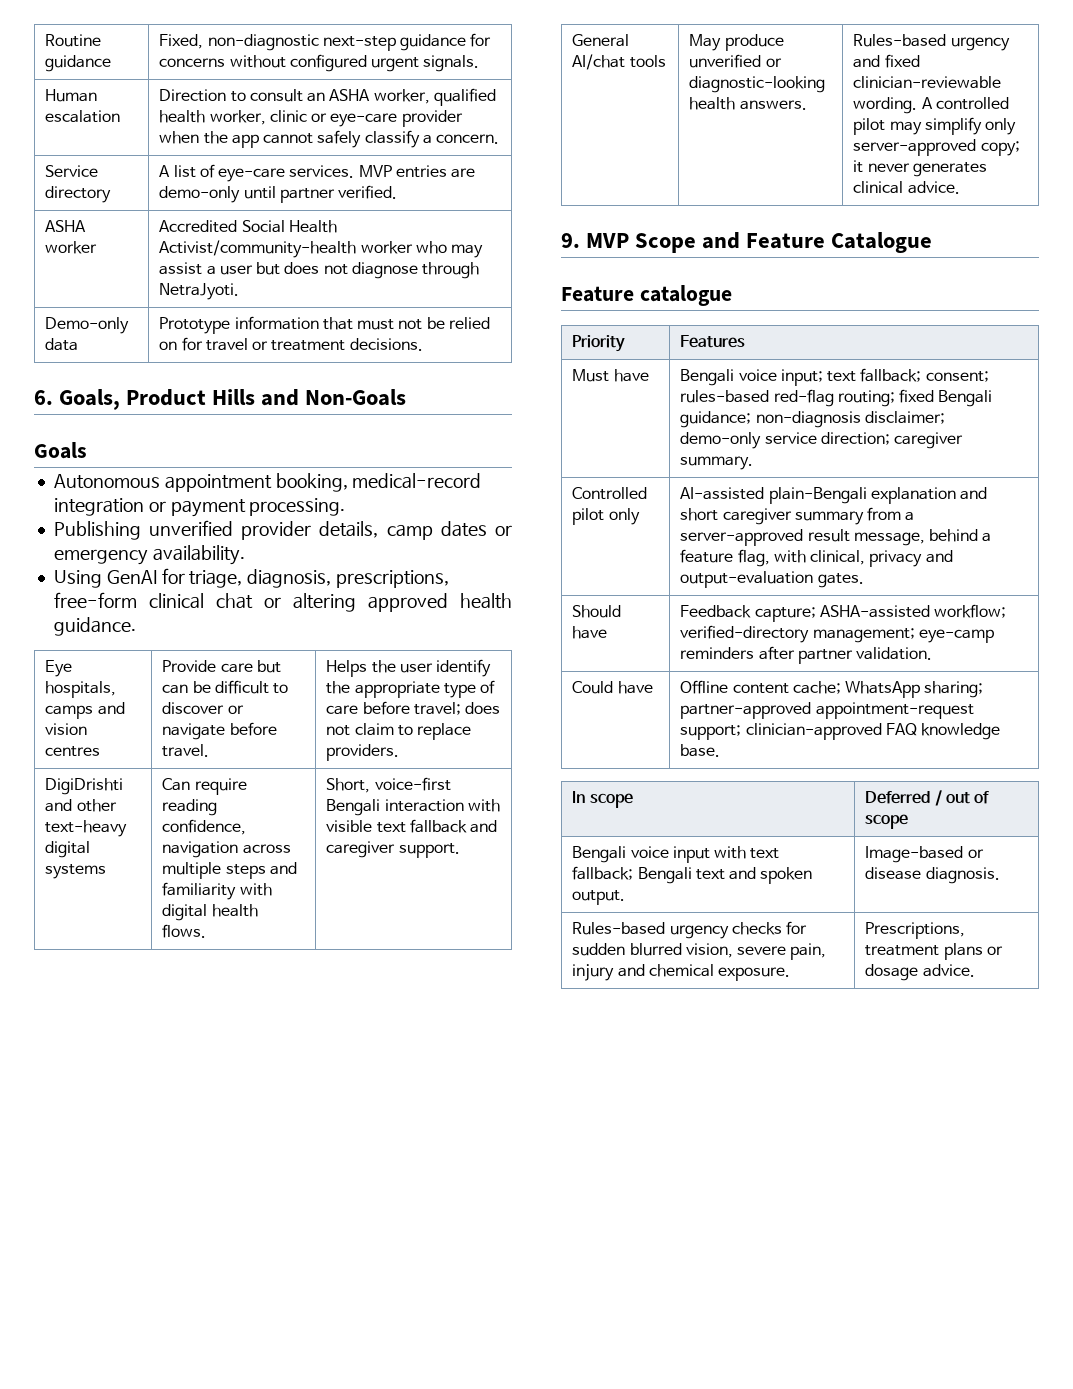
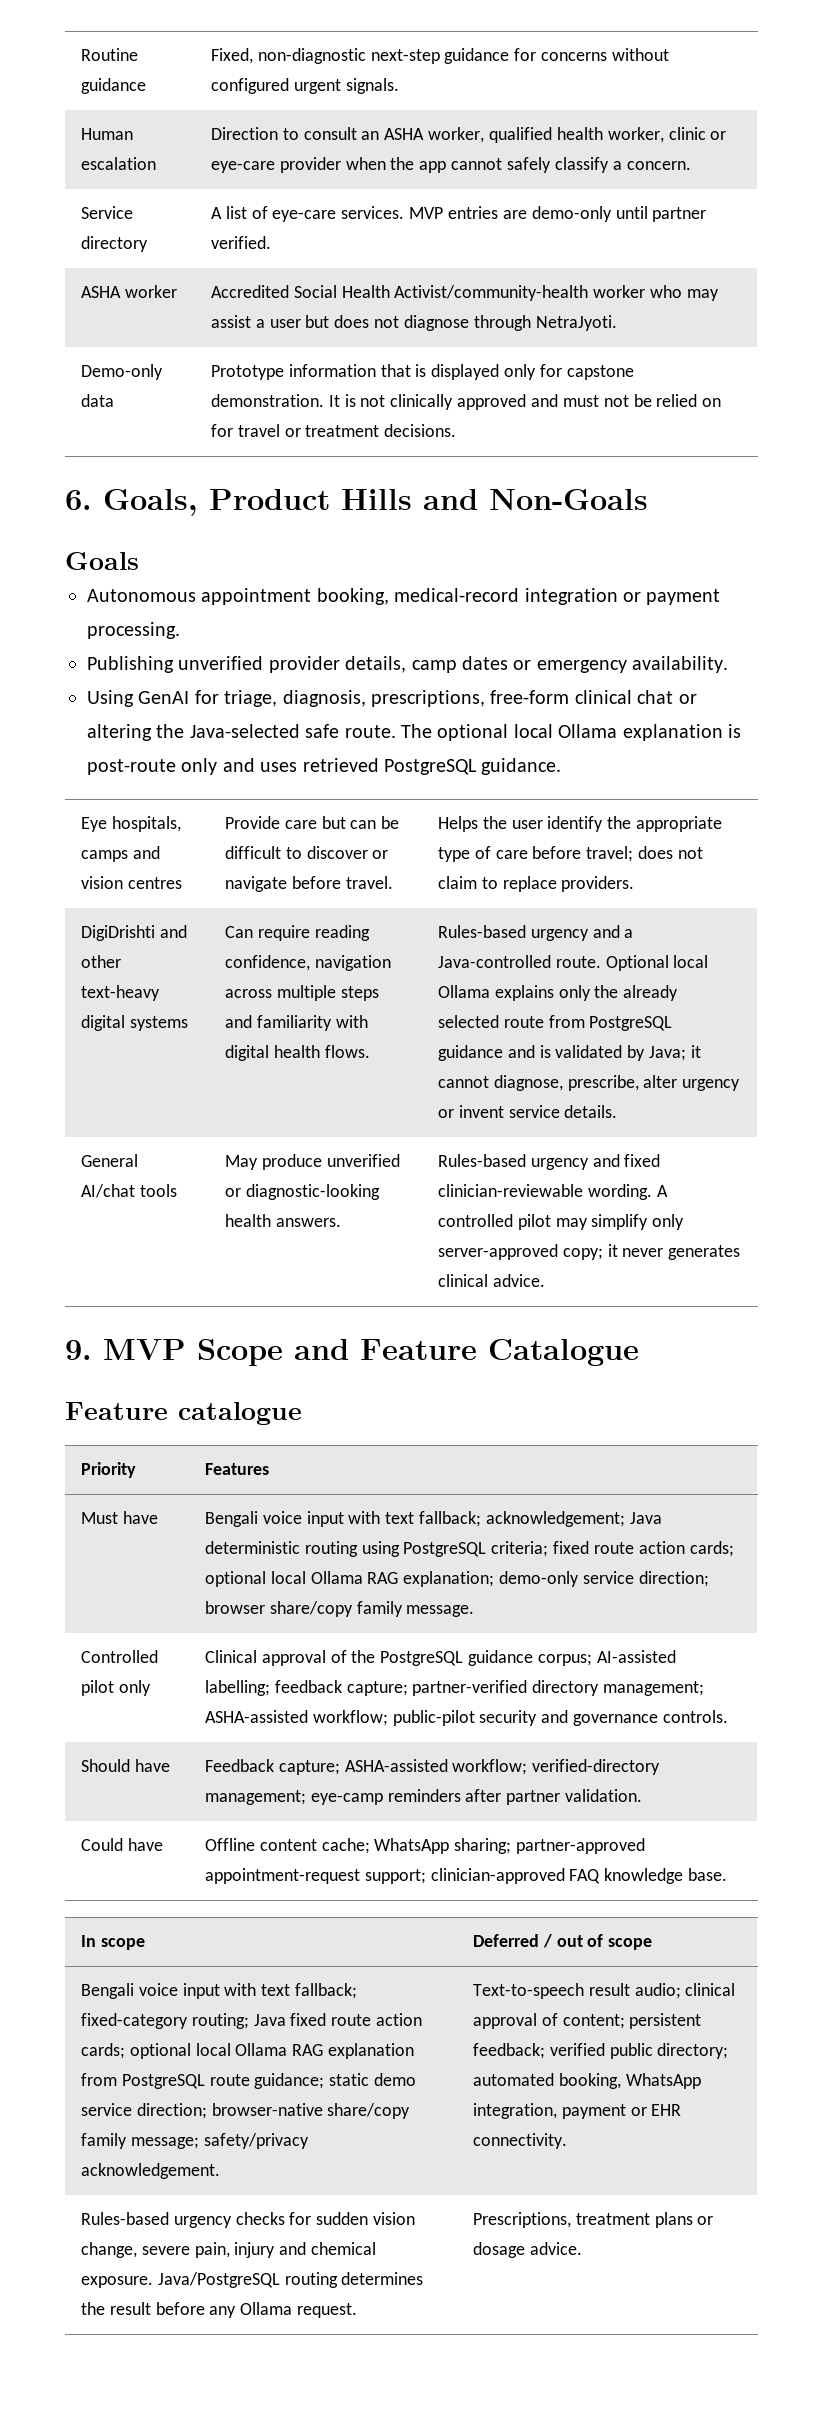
- Demo-only data | Prototype information that must not be relied on for travel or treatment decisions.
+ Demo-only data | Prototype information that is displayed only for capstone demonstration. It is not clinically approved and must not be relied on for travel or treatment decisions.
- Using GenAI for triage, diagnosis, prescriptions, free-form clinical chat or altering approved health guidance.
+ Using GenAI for triage, diagnosis, prescriptions, free-form clinical chat or altering the Java-selected safe route. The optional local Ollama explanation is post-route only and uses retrieved PostgreSQL guidance.
- Short, voice-first Bengali interaction with visible text fallback and caregiver support.
+ Rules-based urgency and a Java-controlled route. Optional local Ollama explains only the already selected route from PostgreSQL guidance and is validated by Java; it cannot diagnose, prescribe, alter urgency or invent service details.
- Must have | Bengali voice input; text fallback; consent; rules-based red-flag routing; fixed Bengali guidance; non-diagnosis disclaimer; demo-only service direction; caregiver summary.
- Controlled pilot only | AI-assisted plain-Bengali explanation and short caregiver summary from a server-approved result message, behind a feature flag, with clinical, privacy and output-evaluation gates.
+ Must have | Bengali voice input with text fallback; acknowledgement; Java deterministic routing using PostgreSQL criteria; fixed route action cards; optional local Ollama RAG explanation; demo-only service direction; browser share/copy family message.
+ Controlled pilot only | Clinical approval of the PostgreSQL guidance corpus; AI-assisted labelling; feedback capture; partner-verified directory management; ASHA-assisted workflow; public-pilot security and governance controls.
- Bengali voice input with text fallback; Bengali text and spoken output. | Image-based or disease diagnosis.
+ Bengali voice input with text fallback; fixed-category routing; Java fixed route action cards; optional local Ollama RAG explanation from PostgreSQL route guidance; static demo service direction; browser-native share/copy family message; safety/privacy acknowledgement. | Text-to-speech result audio; clinical approval of content; persistent feedback; verified public directory; automated booking, WhatsApp integration, payment or EHR connectivity.
- Rules-based urgency checks for sudden blurred vision, severe pain, injury and chemical exposure. | Prescriptions, treatment plans or dosage advice.
+ Rules-based urgency checks for sudden vision change, severe pain, injury and chemical exposure. Java/PostgreSQL routing determines the result before any Ollama request. | Prescriptions, treatment plans or dosage advice.

